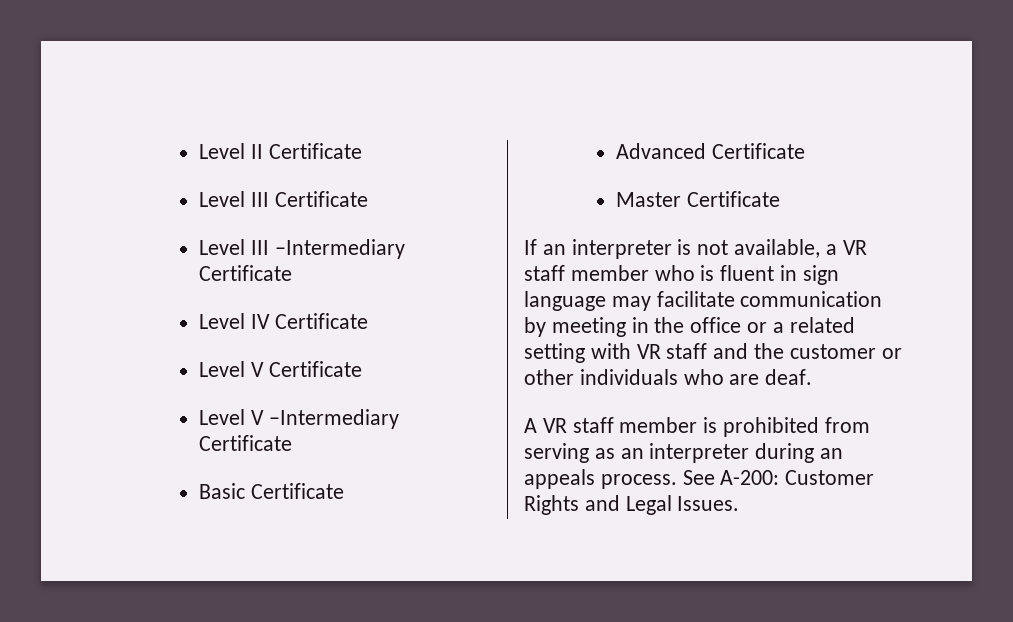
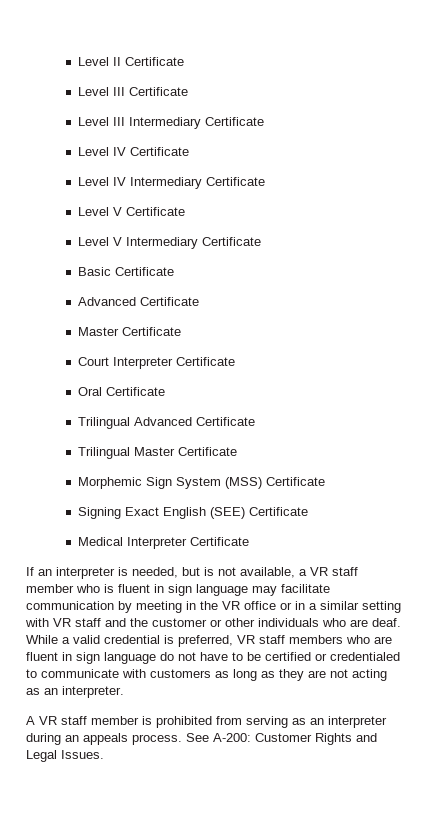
- Level III –Intermediary Certificate
+ Level III Intermediary Certificate
+ Level IV Intermediary Certificate
- Level V –Intermediary Certificate
+ Level V Intermediary Certificate
+ Court Interpreter Certificate
+ Oral Certificate
+ Trilingual Advanced Certificate
+ Trilingual Master Certificate
+ Morphemic Sign System (MSS) Certificate
+ Signing Exact English (SEE) Certificate
+ Medical Interpreter Certificate
- If an interpreter is not available, a VR staff member who is fluent in sign language may facilitate communication by meeting in the office or a related setting with VR staff and the customer or other individuals who are deaf.
+ If an interpreter is needed, but is not available, a VR staff member who is fluent in sign language may facilitate communication by meeting in the VR office or in a similar setting with VR staff and the customer or other individuals who are deaf. While a valid credential is preferred, VR staff members who are fluent in sign language do not have to be certified or credentialed to communicate with customers as long as they are not acting as an interpreter.

